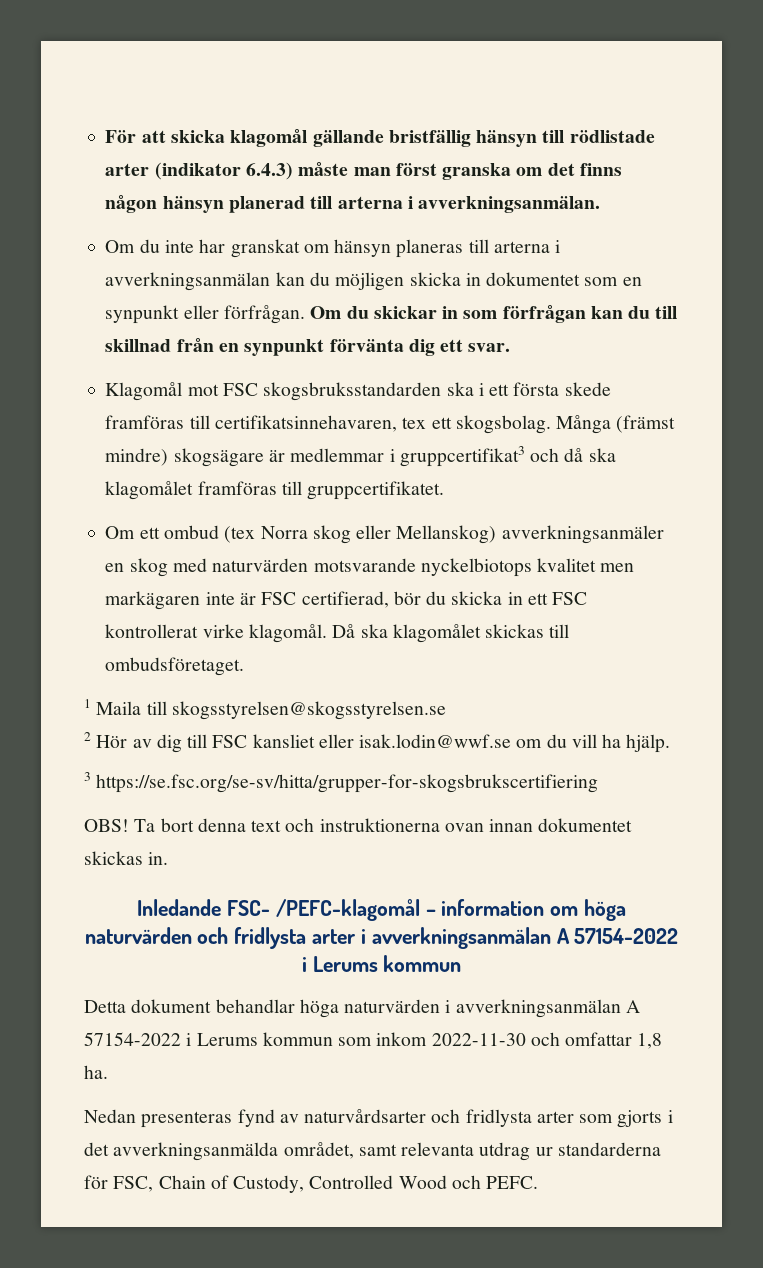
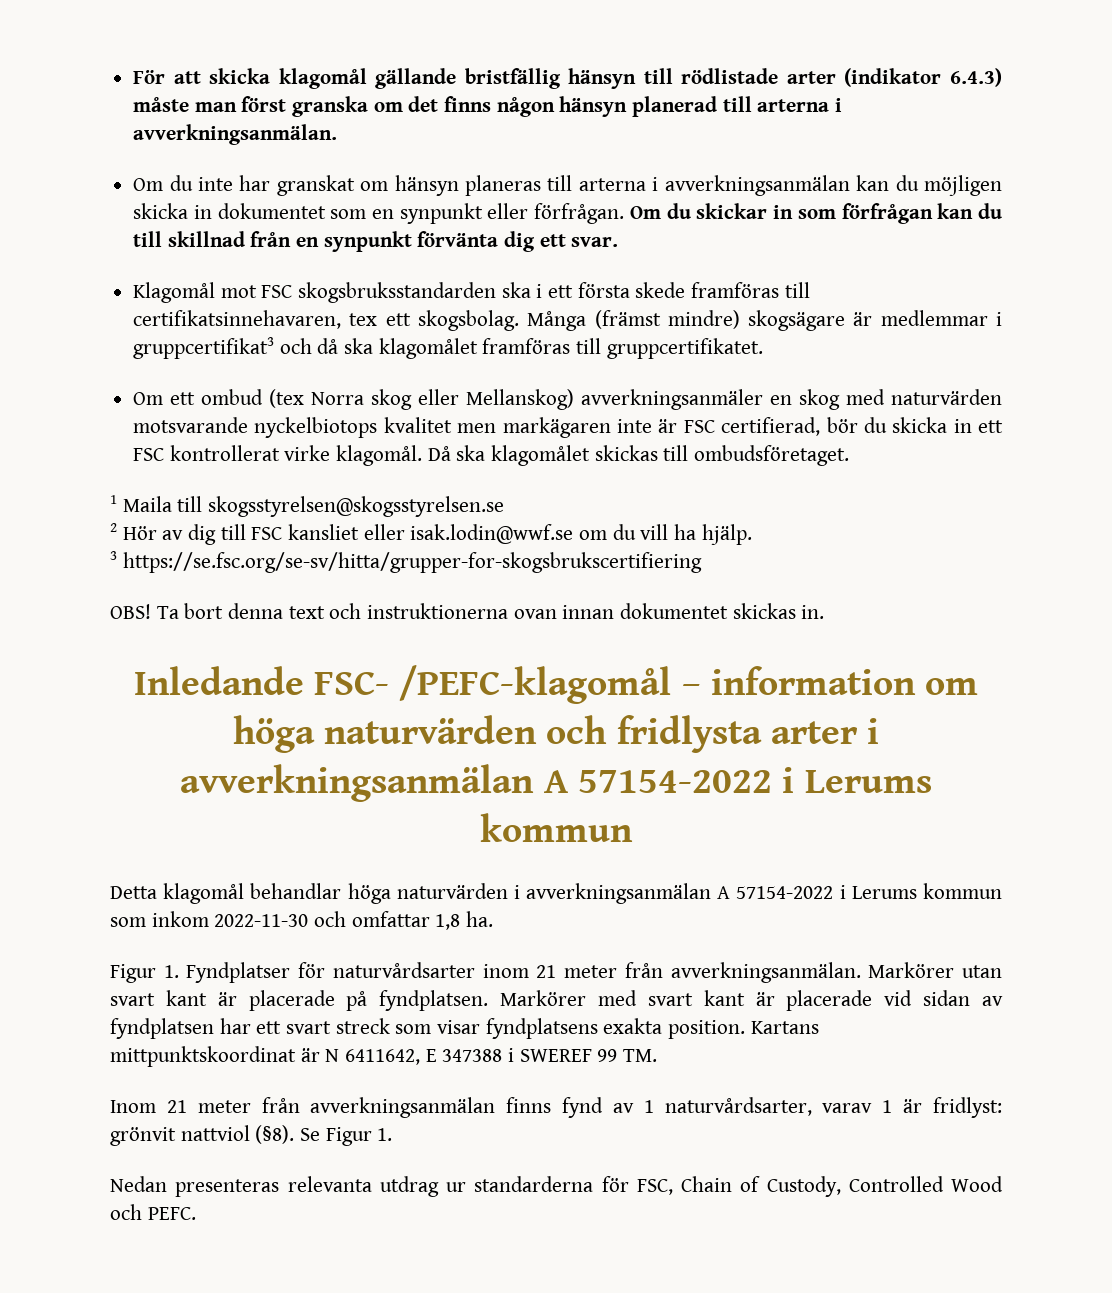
- Detta dokument behandlar höga naturvärden i avverkningsanmälan A 57154-2022 i Lerums kommun som inkom 2022-11-30 och omfattar 1,8 ha.
+ Detta klagomål behandlar höga naturvärden i avverkningsanmälan A 57154-2022 i Lerums kommun som inkom 2022-11-30 och omfattar 1,8 ha.
- Nedan presenteras fynd av naturvårdsarter och fridlysta arter som gjorts i det avverkningsanmälda området, samt relevanta utdrag ur standarderna för FSC, Chain of Custody, Controlled Wood och PEFC.
+ Figur 1. Fyndplatser för naturvårdsarter inom 21 meter från avverkningsanmälan. Markörer utan svart kant är placerade på fyndplatsen. Markörer med svart kant är placerade vid sidan av fyndplatsen har ett svart streck som visar fyndplatsens exakta position. Kartans mittpunktskoordinat är N 6411642, E 347388 i SWEREF 99 TM.
+ Inom 21 meter från avverkningsanmälan finns fynd av 1 naturvårdsarter, varav 1 är fridlyst: grönvit nattviol (§8). Se Figur 1.
+ Nedan presenteras relevanta utdrag ur standarderna för FSC, Chain of Custody, Controlled Wood och PEFC.

